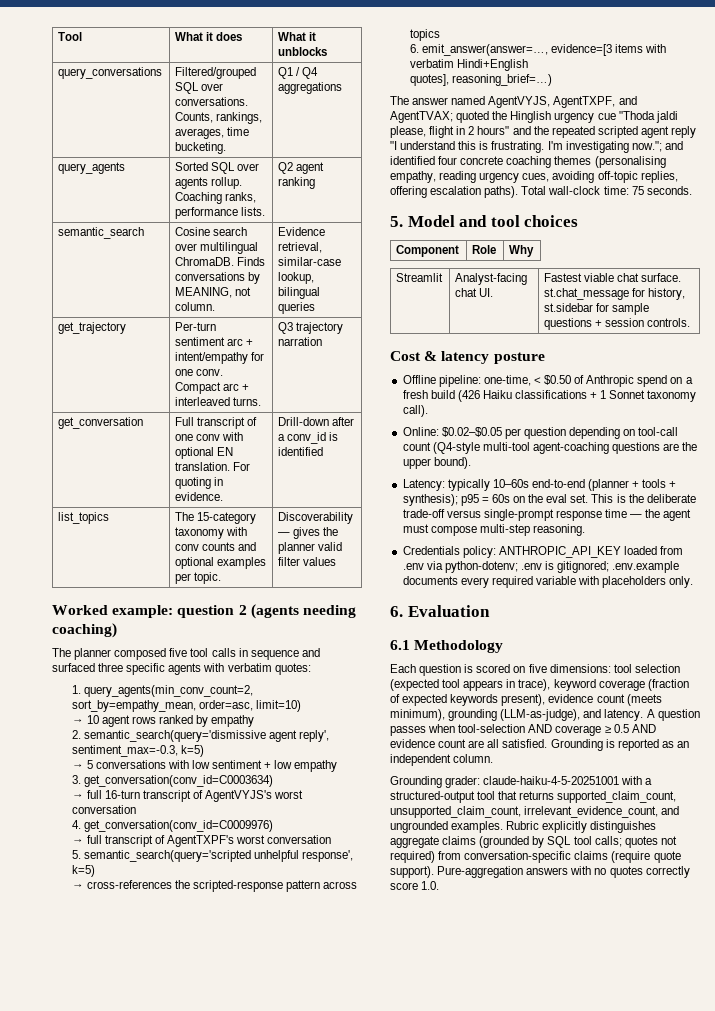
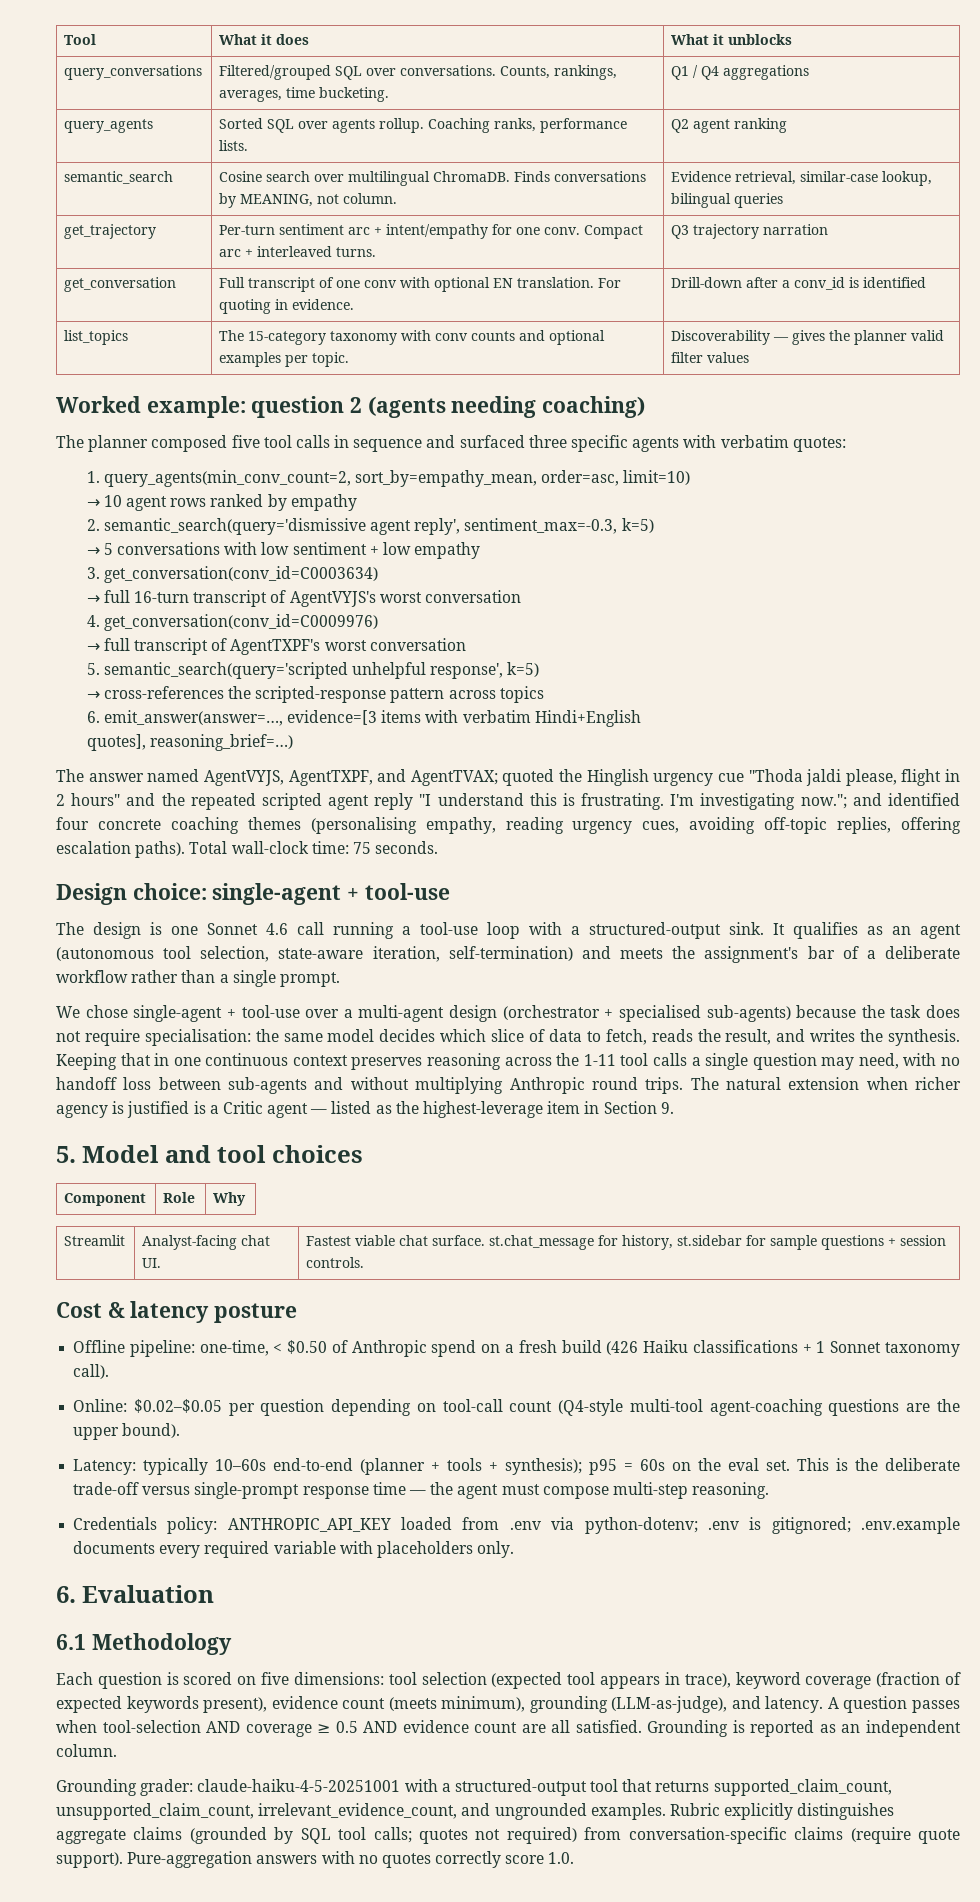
+ Design choice: single-agent + tool-use
+ The design is one Sonnet 4.6 call running a tool-use loop with a structured-output sink. It qualifies as an agent (autonomous tool selection, state-aware iteration, self-termination) and meets the assignment's bar of a deliberate workflow rather than a single prompt.
+ We chose single-agent + tool-use over a multi-agent design (orchestrator + specialised sub-agents) because the task does not require specialisation: the same model decides which slice of data to fetch, reads the result, and writes the synthesis. Keeping that in one continuous context preserves reasoning across the 1-11 tool calls a single question may need, with no handoff loss between sub-agents and without multiplying Anthropic round trips. The natural extension when richer agency is justified is a Critic agent — listed as the highest-leverage item in Section 9.

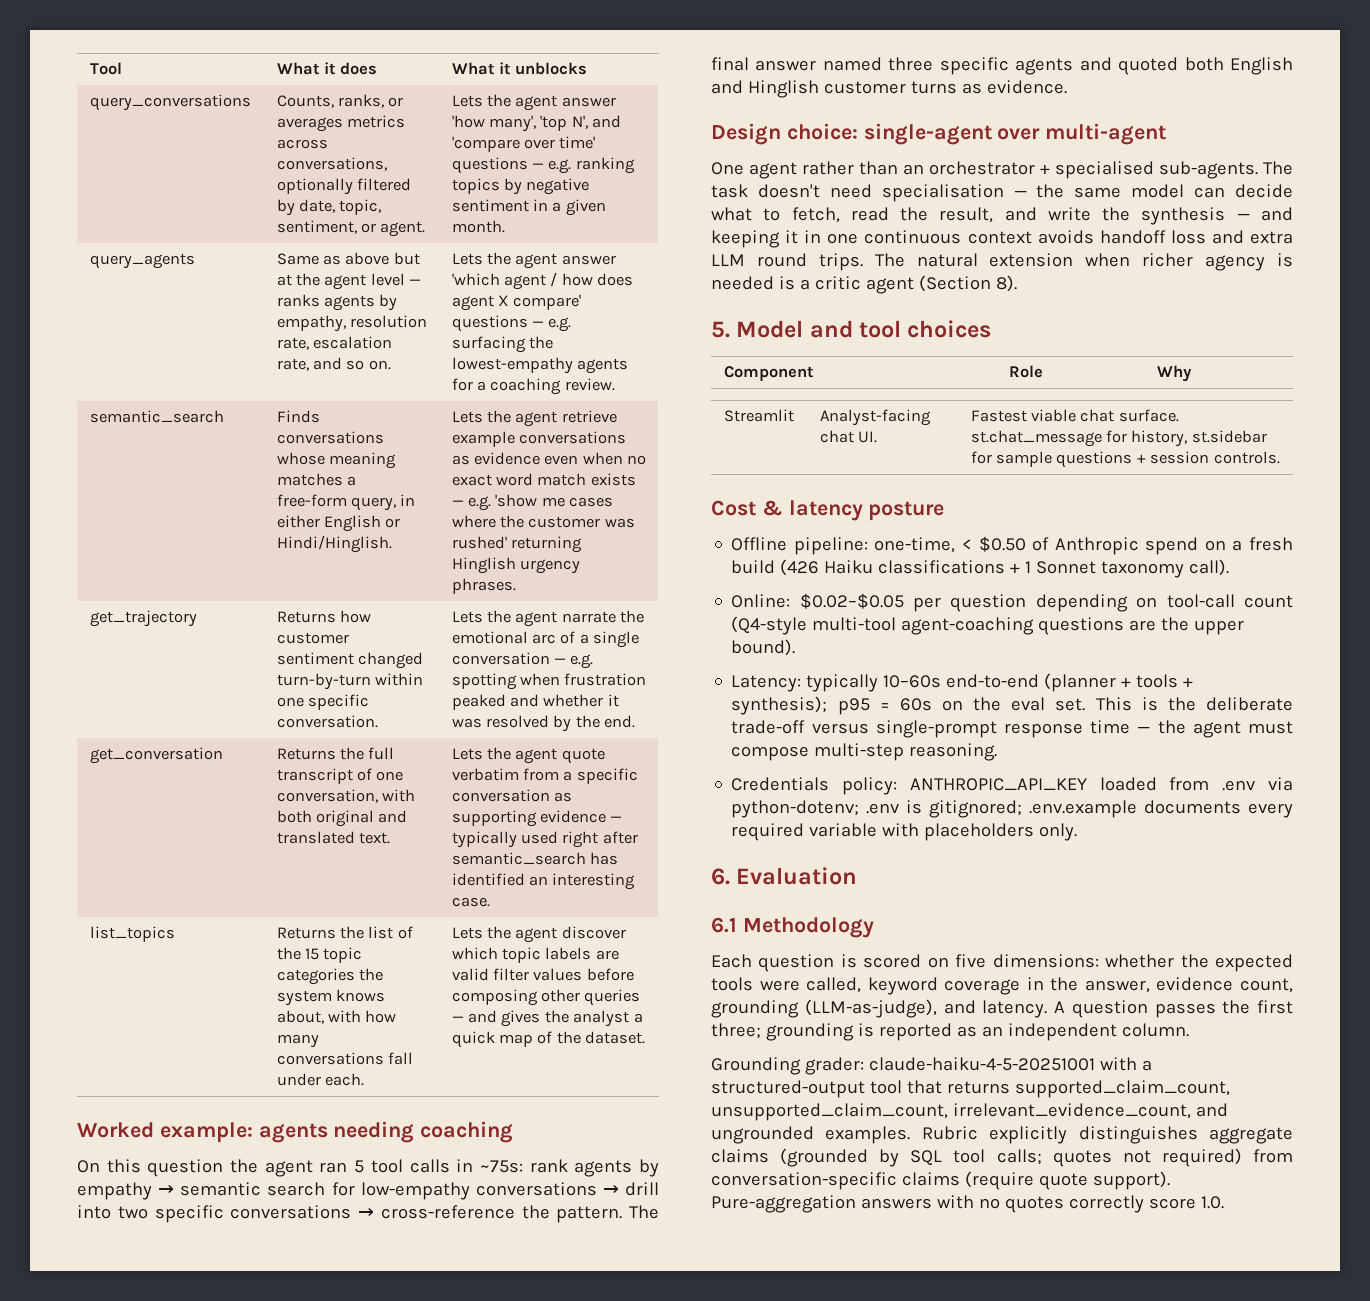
- query_conversations | Filtered/grouped SQL over conversations. Counts, rankings, averages, time bucketing. | Q1 / Q4 aggregations
- query_agents | Sorted SQL over agents rollup. Coaching ranks, performance lists. | Q2 agent ranking
- semantic_search | Cosine search over multilingual ChromaDB. Finds conversations by MEANING, not column. | Evidence retrieval, similar-case lookup, bilingual queries
- get_trajectory | Per-turn sentiment arc + intent/empathy for one conv. Compact arc + interleaved turns. | Q3 trajectory narration
- get_conversation | Full transcript of one conv with optional EN translation. For quoting in evidence. | Drill-down after a conv_id is identified
- list_topics | The 15-category taxonomy with conv counts and optional examples per topic. | Discoverability — gives the planner valid filter values
- Worked example: question 2 (agents needing coaching)
- The planner composed five tool calls in sequence and surfaced three specific agents with verbatim quotes:
- 1. query_agents(min_conv_count=2, sort_by=empathy_mean, order=asc, limit=10)
- → 10 agent rows ranked by empathy
- 2. semantic_search(query='dismissive agent reply', sentiment_max=-0.3, k=5)
- → 5 conversations with low sentiment + low empathy
- 3. get_conversation(conv_id=C0003634)
- → full 16-turn transcript of AgentVYJS's worst conversation
- 4. get_conversation(conv_id=C0009976)
- → full transcript of AgentTXPF's worst conversation
- 5. semantic_search(query='scripted unhelpful response', k=5)
- → cross-references the scripted-response pattern across topics
- 6. emit_answer(answer=…, evidence=[3 items with verbatim Hindi+English
- quotes], reasoning_brief=…)
- The answer named AgentVYJS, AgentTXPF, and AgentTVAX; quoted the Hinglish urgency cue "Thoda jaldi please, flight in 2 hours" and the repeated scripted agent reply "I understand this is frustrating. I'm investigating now."; and identified four concrete coaching themes (personalising empathy, reading urgency cues, avoiding off-topic replies, offering escalation paths). Total wall-clock time: 75 seconds.
- Design choice: single-agent + tool-use
- The design is one Sonnet 4.6 call running a tool-use loop with a structured-output sink. It qualifies as an agent (autonomous tool selection, state-aware iteration, self-termination) and meets the assignment's bar of a deliberate workflow rather than a single prompt.
- We chose single-agent + tool-use over a multi-agent design (orchestrator + specialised sub-agents) because the task does not require specialisation: the same model decides which slice of data to fetch, reads the result, and writes the synthesis. Keeping that in one continuous context preserves reasoning across the 1-11 tool calls a single question may need, with no handoff loss between sub-agents and without multiplying Anthropic round trips.
+ query_conversations | Counts, ranks, or averages metrics across conversations, optionally filtered by date, topic, sentiment, or agent. | Lets the agent answer 'how many', 'top N', and 'compare over time' questions — e.g. ranking topics by negative sentiment in a given month.
+ query_agents | Same as above but at the agent level — ranks agents by empathy, resolution rate, escalation rate, and so on. | Lets the agent answer 'which agent / how does agent X compare' questions — e.g. surfacing the lowest-empathy agents for a coaching review.
+ semantic_search | Finds conversations whose meaning matches a free-form query, in either English or Hindi/Hinglish. | Lets the agent retrieve example conversations as evidence even when no exact word match exists — e.g. 'show me cases where the customer was rushed' returning Hinglish urgency phrases.
+ get_trajectory | Returns how customer sentiment changed turn-by-turn within one specific conversation. | Lets the agent narrate the emotional arc of a single conversation — e.g. spotting when frustration peaked and whether it was resolved by the end.
+ get_conversation | Returns the full transcript of one conversation, with both original and translated text. | Lets the agent quote verbatim from a specific conversation as supporting evidence — typically used right after semantic_search has identified an interesting case.
+ list_topics | Returns the list of the 15 topic categories the system knows about, with how many conversations fall under each. | Lets the agent discover which topic labels are valid filter values before composing other queries — and gives the analyst a quick map of the dataset.
+ Worked example: agents needing coaching
+ On this question the agent ran 5 tool calls in ~75s: rank agents by empathy → semantic search for low-empathy conversations → drill into two specific conversations → cross-reference the pattern. The final answer named three specific agents and quoted both English and Hinglish customer turns as evidence.
+ Design choice: single-agent over multi-agent
+ One agent rather than an orchestrator + specialised sub-agents. The task doesn't need specialisation — the same model can decide what to fetch, read the result, and write the synthesis — and keeping it in one continuous context avoids handoff loss and extra LLM round trips.
- The natural extension when richer agency is justified is a Critic agent — listed as the highest-leverage item in Section 9.
+ The natural extension when richer agency is needed is a critic agent (Section 8).
- Each question is scored on five dimensions: tool selection (expected tool appears in trace), keyword coverage (fraction of expected keywords present), evidence count (meets minimum), grounding (LLM-as-judge), and latency.
+ Each question is scored on five dimensions: whether the expected tools were called, keyword coverage in the answer, evidence count, grounding (LLM-as-judge), and latency.
- A question passes when tool-selection AND coverage ≥ 0.5 AND evidence count are all satisfied. Grounding is reported as an independent column.
+ A question passes the first three; grounding is reported as an independent column.

